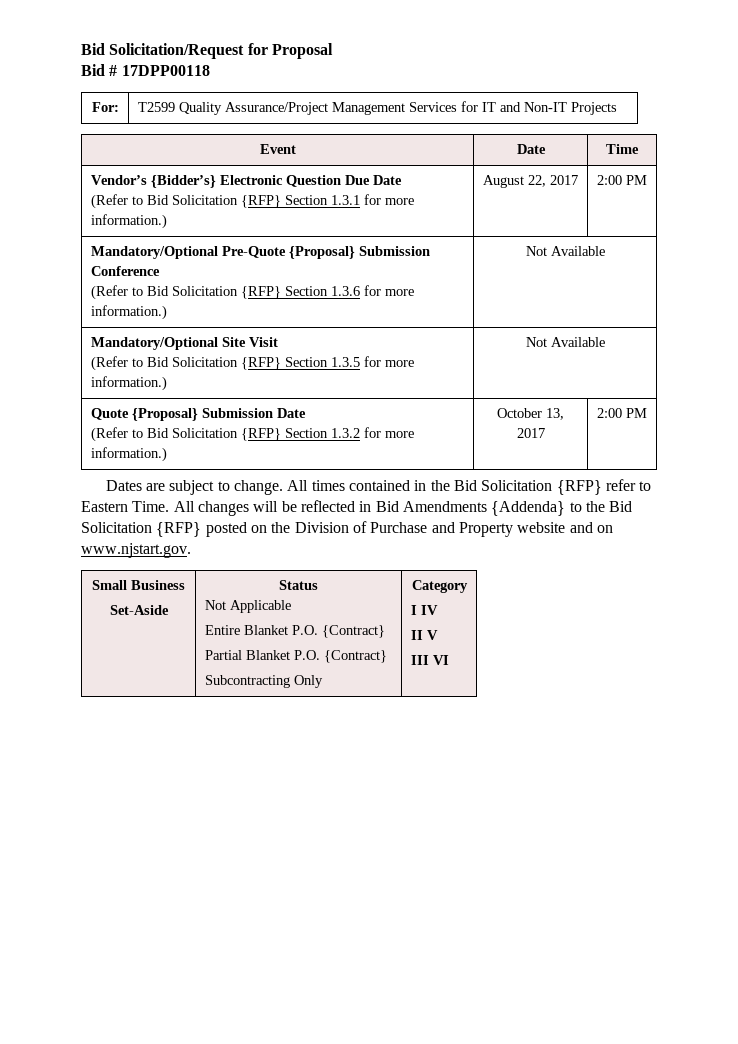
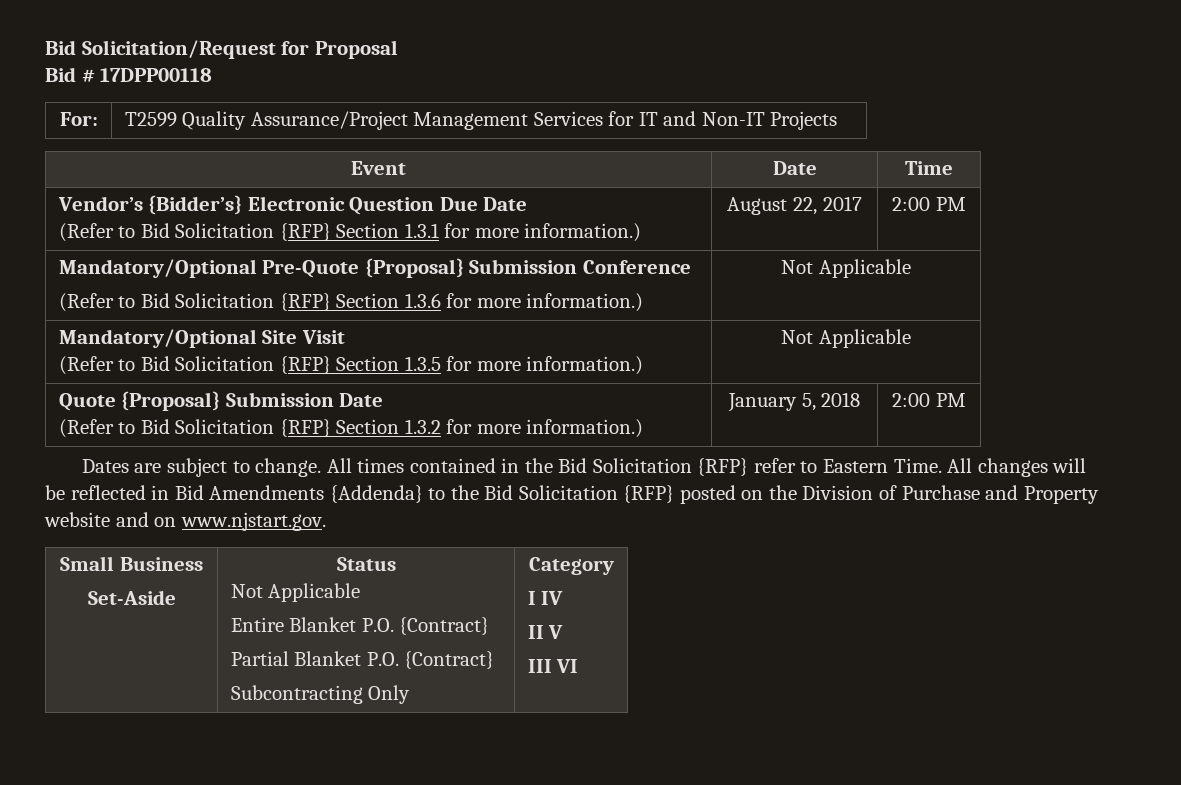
  Mandatory/Optional Pre-Quote {Proposal} Submission Conference
- (Refer to Bid Solicitation {RFP} Section 1.3.6 for more information.) | Not Available
+ (Refer to Bid Solicitation {RFP} Section 1.3.6 for more information.) | Not Applicable
  Mandatory/Optional Site Visit
- (Refer to Bid Solicitation {RFP} Section 1.3.5 for more information.) | Not Available
+ (Refer to Bid Solicitation {RFP} Section 1.3.5 for more information.) | Not Applicable
  Quote {Proposal} Submission Date
- (Refer to Bid Solicitation {RFP} Section 1.3.2 for more information.) | October 13, 2017 | 2:00 PM
+ (Refer to Bid Solicitation {RFP} Section 1.3.2 for more information.) | January 5, 2018 | 2:00 PM

